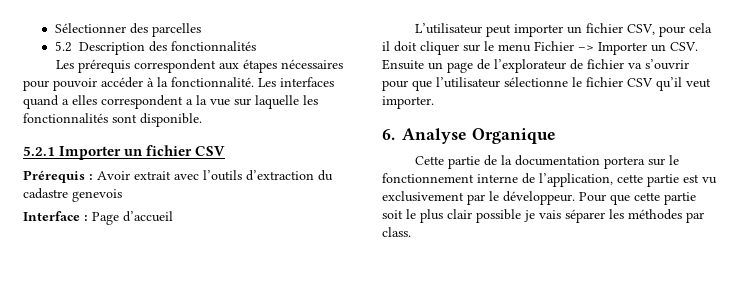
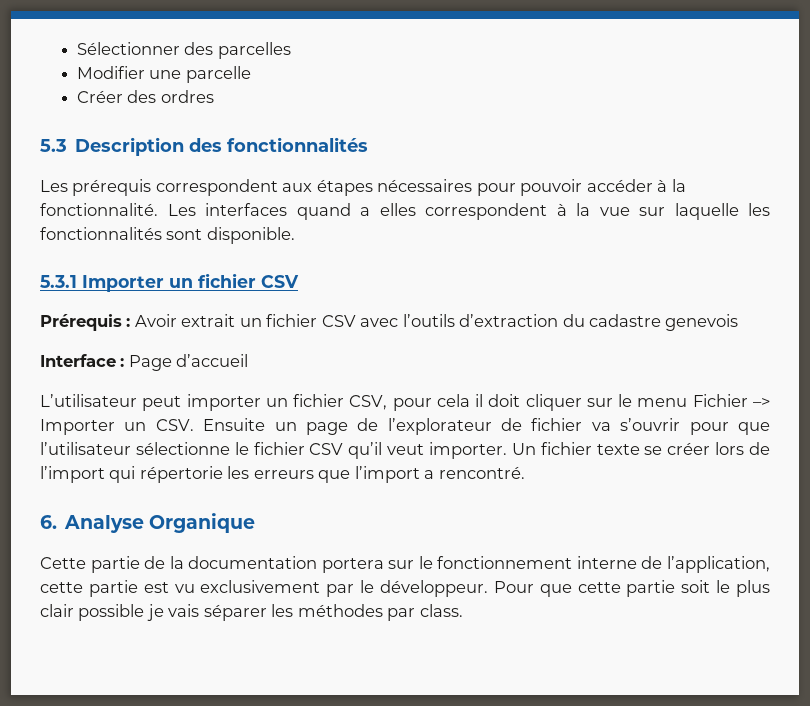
- 5.2 Description des fonctionnalités
+ Modifier une parcelle
+ Créer des ordres
+ 5.3 Description des fonctionnalités
- Les interfaces quand a elles correspondent a la vue sur laquelle les fonctionnalités sont disponible.
+ Les interfaces quand a elles correspondent à la vue sur laquelle les fonctionnalités sont disponible.
- 5.2.1 Importer un fichier CSV
+ 5.3.1 Importer un fichier CSV
- Prérequis : Avoir extrait avec l’outils d’extraction du cadastre genevois
+ Prérequis : Avoir extrait un fichier CSV avec l’outils d’extraction du cadastre genevois
+ Un fichier texte se créer lors de l’import qui répertorie les erreurs que l’import a rencontré.

